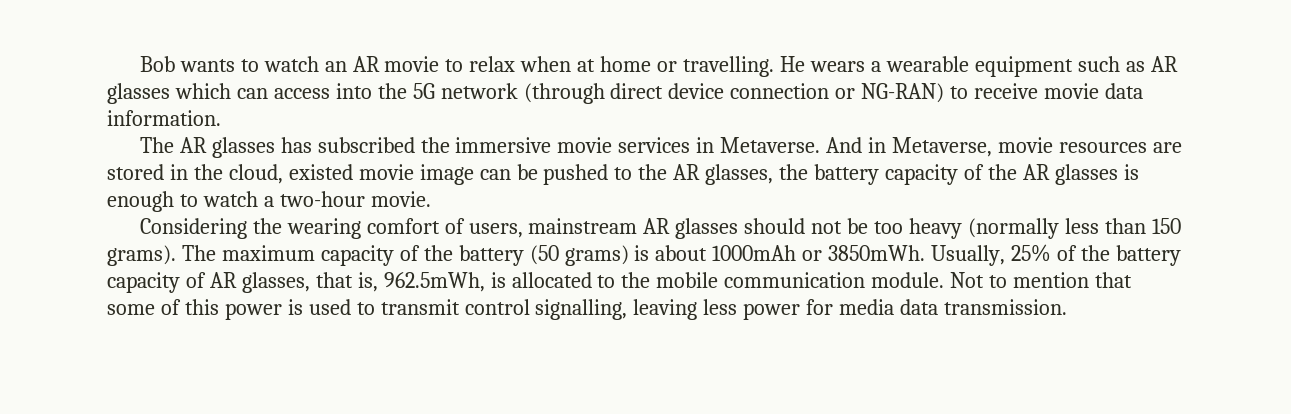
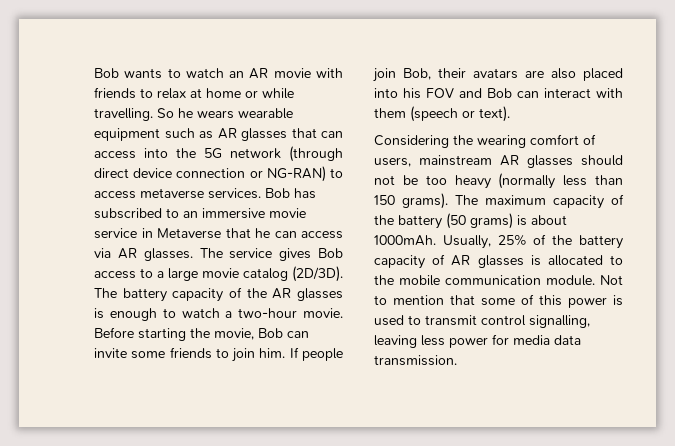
- Bob wants to watch an AR movie to relax when at home or travelling. He wears a wearable equipment such as AR glasses which can access into the 5G network (through direct device connection or NG-RAN) to receive movie data information.
- The AR glasses has subscribed the immersive movie services in Metaverse. And in Metaverse, movie resources are stored in the cloud, existed movie image can be pushed to the AR glasses, the battery capacity of the AR glasses is enough to watch a two-hour movie.
+ Bob wants to watch an AR movie with friends to relax at home or while travelling. So he wears wearable equipment such as AR glasses that can access into the 5G network (through direct device connection or NG-RAN) to access metaverse services. Bob has subscribed to an immersive movie service in Metaverse that he can access via AR glasses. The service gives Bob access to a large movie catalog (2D/3D). The battery capacity of the AR glasses is enough to watch a two-hour movie. Before starting the movie, Bob can invite some friends to join him. If people join Bob, their avatars are also placed into his FOV and Bob can interact with them (speech or text).
- The maximum capacity of the battery (50 grams) is about 1000mAh or 3850mWh.
+ The maximum capacity of the battery (50 grams) is about 1000mAh.
- Usually, 25% of the battery capacity of AR glasses, that is, 962.5mWh, is allocated to the mobile communication module.
+ Usually, 25% of the battery capacity of AR glasses is allocated to the mobile communication module.

